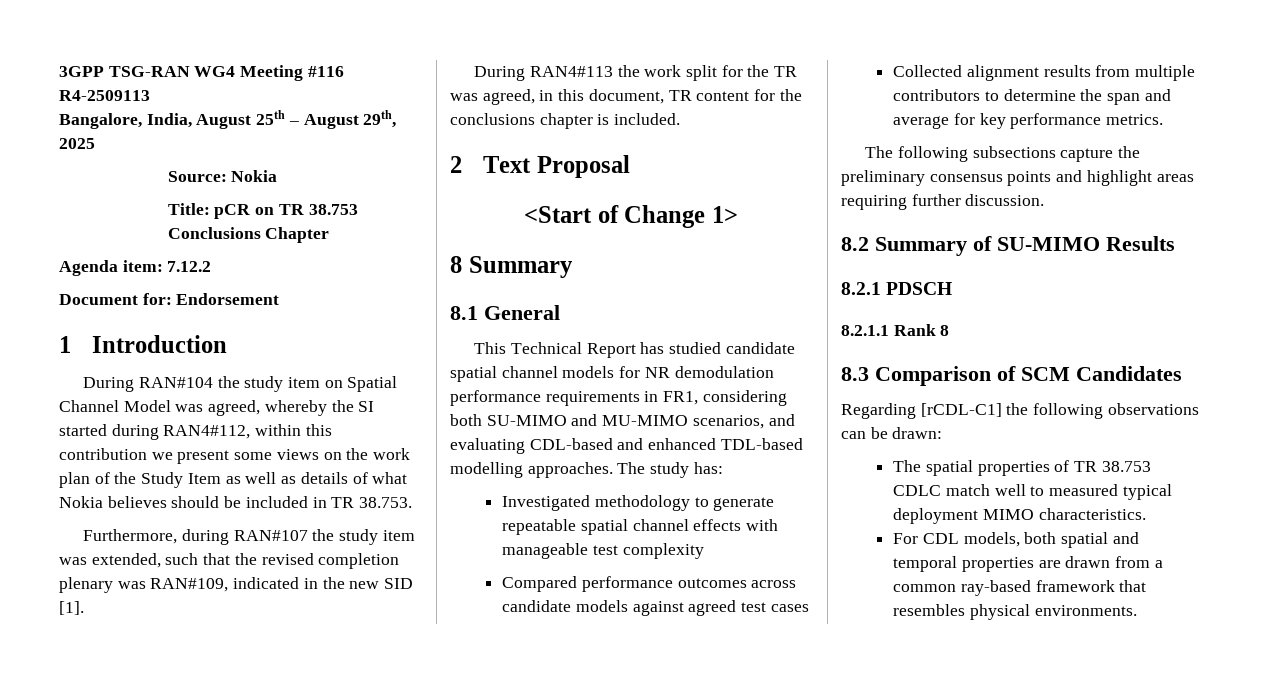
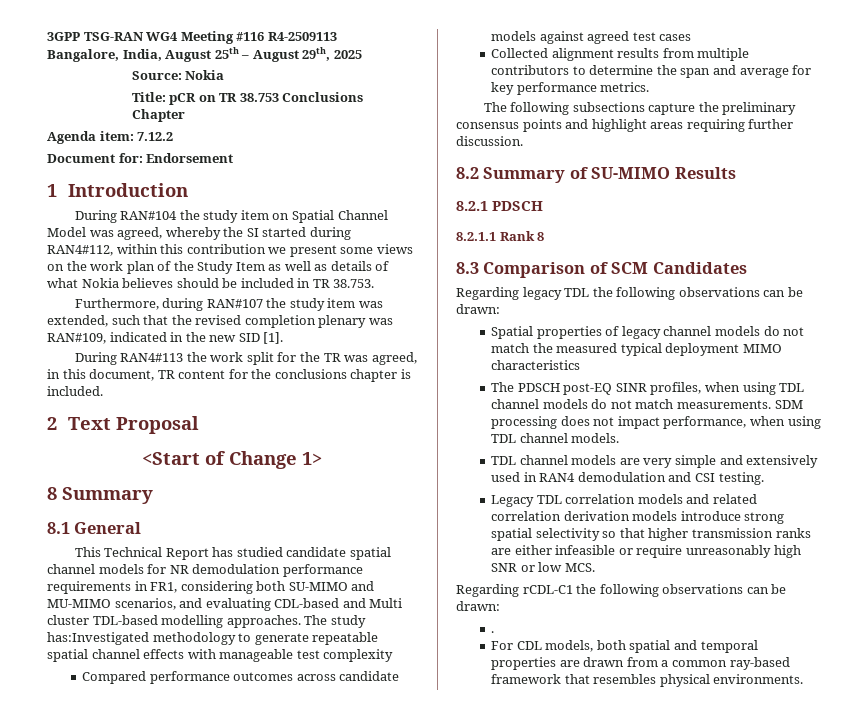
- This Technical Report has studied candidate spatial channel models for NR demodulation performance requirements in FR1, considering both SU-MIMO and MU-MIMO scenarios, and evaluating CDL-based and enhanced TDL-based modelling approaches.
+ This Technical Report has studied candidate spatial channel models for NR demodulation performance requirements in FR1, considering both SU-MIMO and MU-MIMO scenarios, and evaluating CDL-based and Multi cluster TDL-based modelling approaches.
- The study has:
- Investigated methodology to generate repeatable spatial channel effects with manageable test complexity
+ The study has:Investigated methodology to generate repeatable spatial channel effects with manageable test complexity
- Regarding [rCDL-C1] the following observations can be drawn:
- The spatial properties of TR 38.753 CDLC match well to measured typical deployment MIMO characteristics.
+ Regarding legacy TDL the following observations can be drawn:
+ Spatial properties of legacy channel models do not match the measured typical deployment MIMO characteristics
+ The PDSCH post-EQ SINR profiles, when using TDL channel models do not match measurements. SDM processing does not impact performance, when using TDL channel models.
+ TDL channel models are very simple and extensively used in RAN4 demodulation and CSI testing.
+ Legacy TDL correlation models and related correlation derivation models introduce strong spatial selectivity so that higher transmission ranks are either infeasible or require unreasonably high SNR or low MCS.
+ Regarding rCDL-C1 the following observations can be drawn:
+ .

